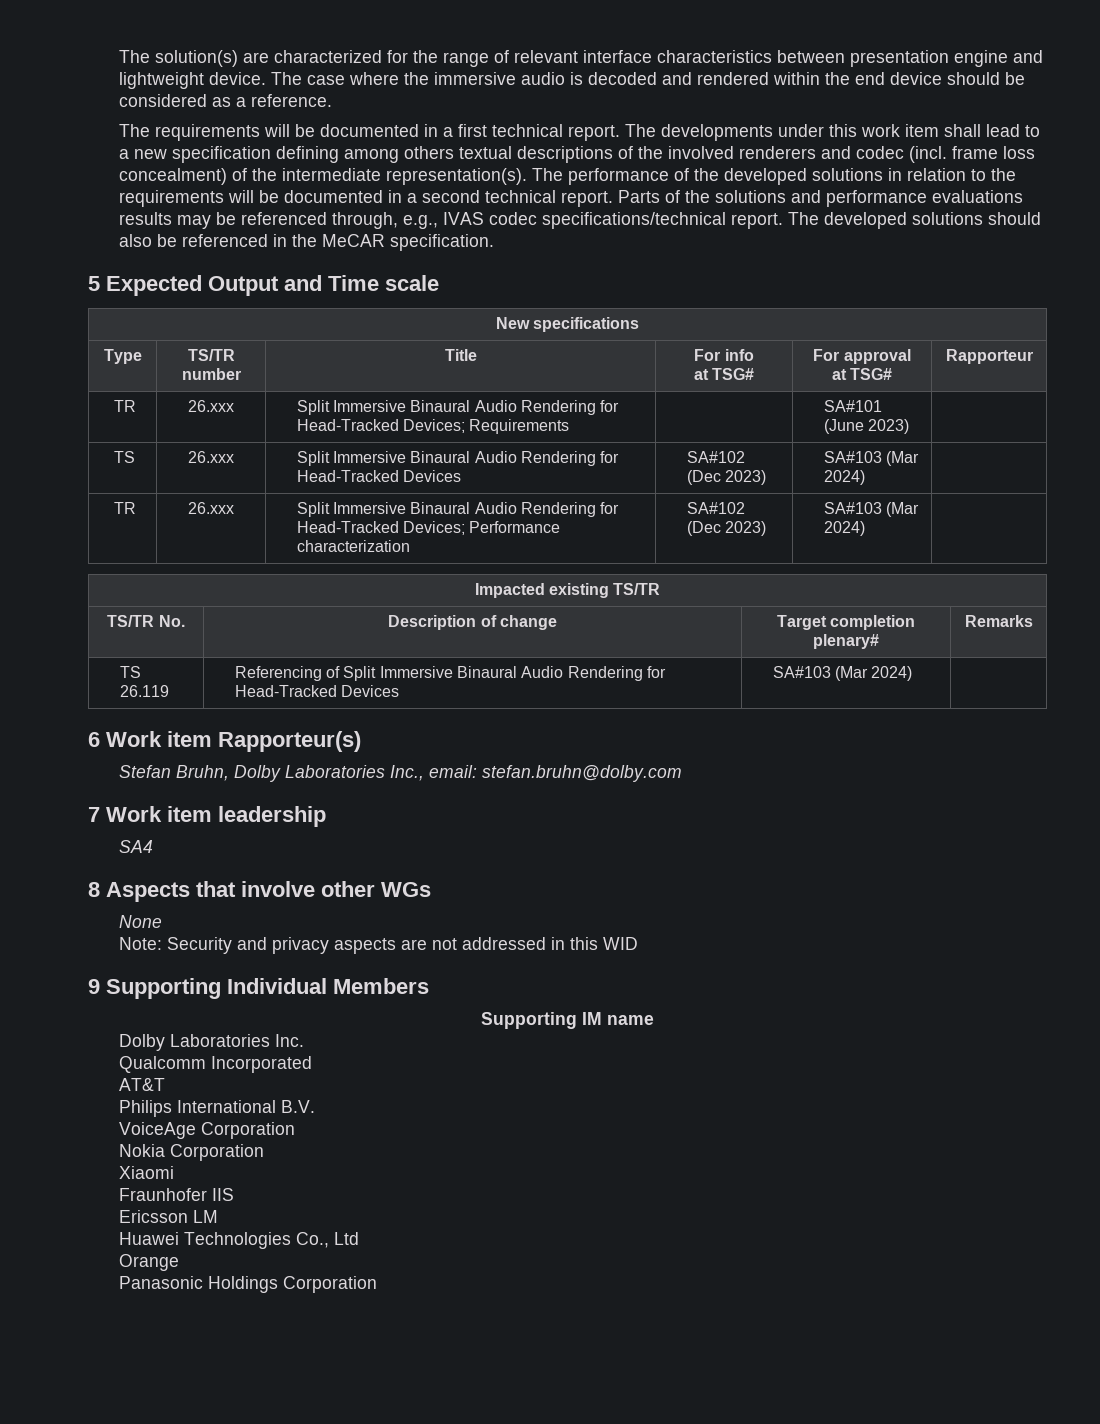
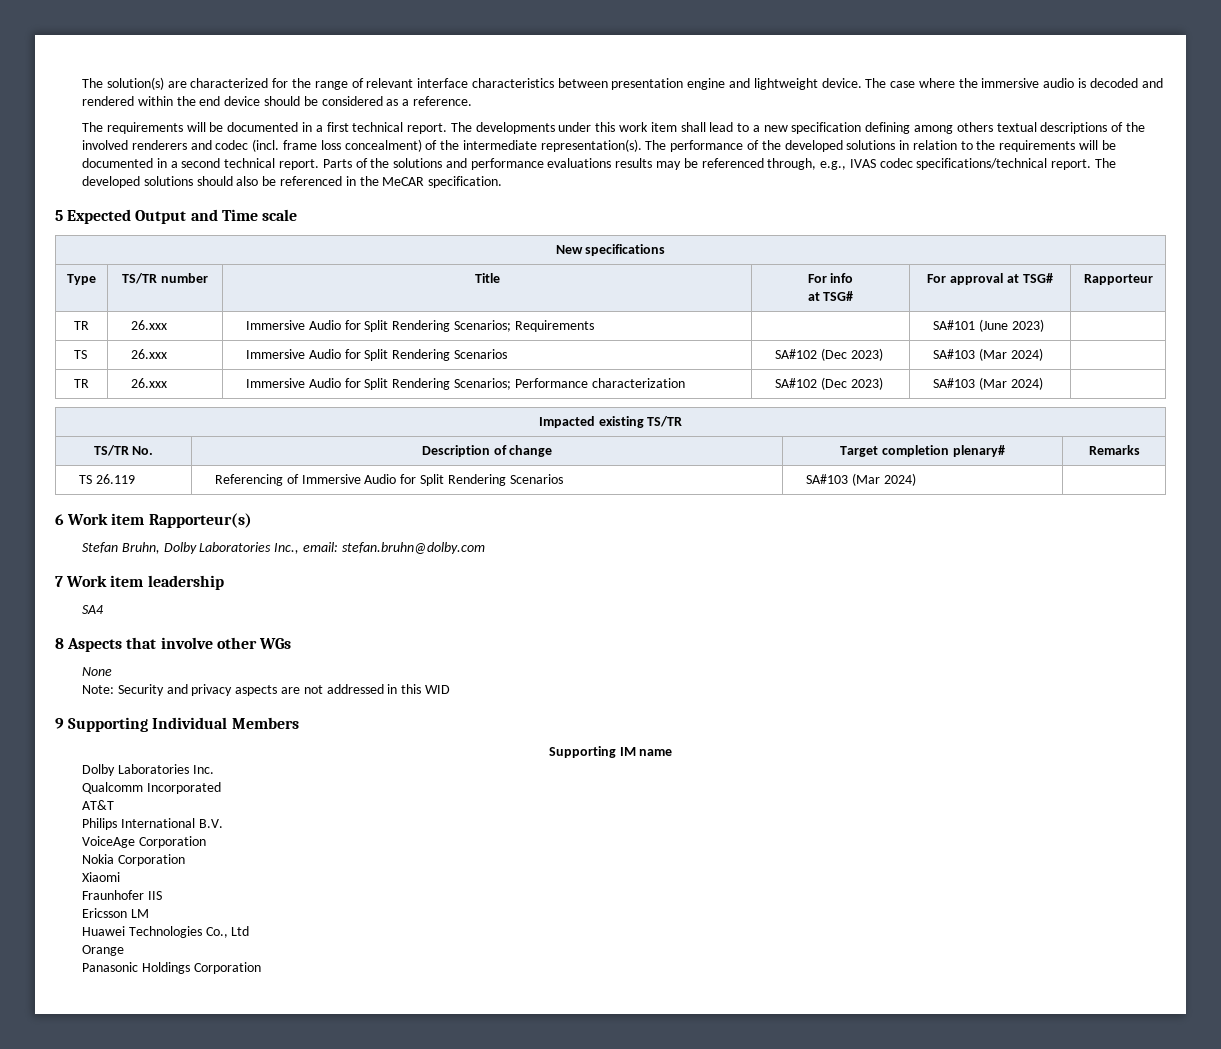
- TR | 26.xxx | Split Immersive Binaural Audio Rendering for Head-Tracked Devices; Requirements | | SA#101 (June 2023) |
+ TR | 26.xxx | Immersive Audio for Split Rendering Scenarios; Requirements | | SA#101 (June 2023) |
- TS | 26.xxx | Split Immersive Binaural Audio Rendering for Head-Tracked Devices | SA#102 (Dec 2023) | SA#103 (Mar 2024) |
+ TS | 26.xxx | Immersive Audio for Split Rendering Scenarios | SA#102 (Dec 2023) | SA#103 (Mar 2024) |
- TR | 26.xxx | Split Immersive Binaural Audio Rendering for Head-Tracked Devices; Performance characterization | SA#102 (Dec 2023) | SA#103 (Mar 2024) |
+ TR | 26.xxx | Immersive Audio for Split Rendering Scenarios; Performance characterization | SA#102 (Dec 2023) | SA#103 (Mar 2024) |
- TS 26.119 | Referencing of Split Immersive Binaural Audio Rendering for Head-Tracked Devices | SA#103 (Mar 2024) |
+ TS 26.119 | Referencing of Immersive Audio for Split Rendering Scenarios | SA#103 (Mar 2024) |

